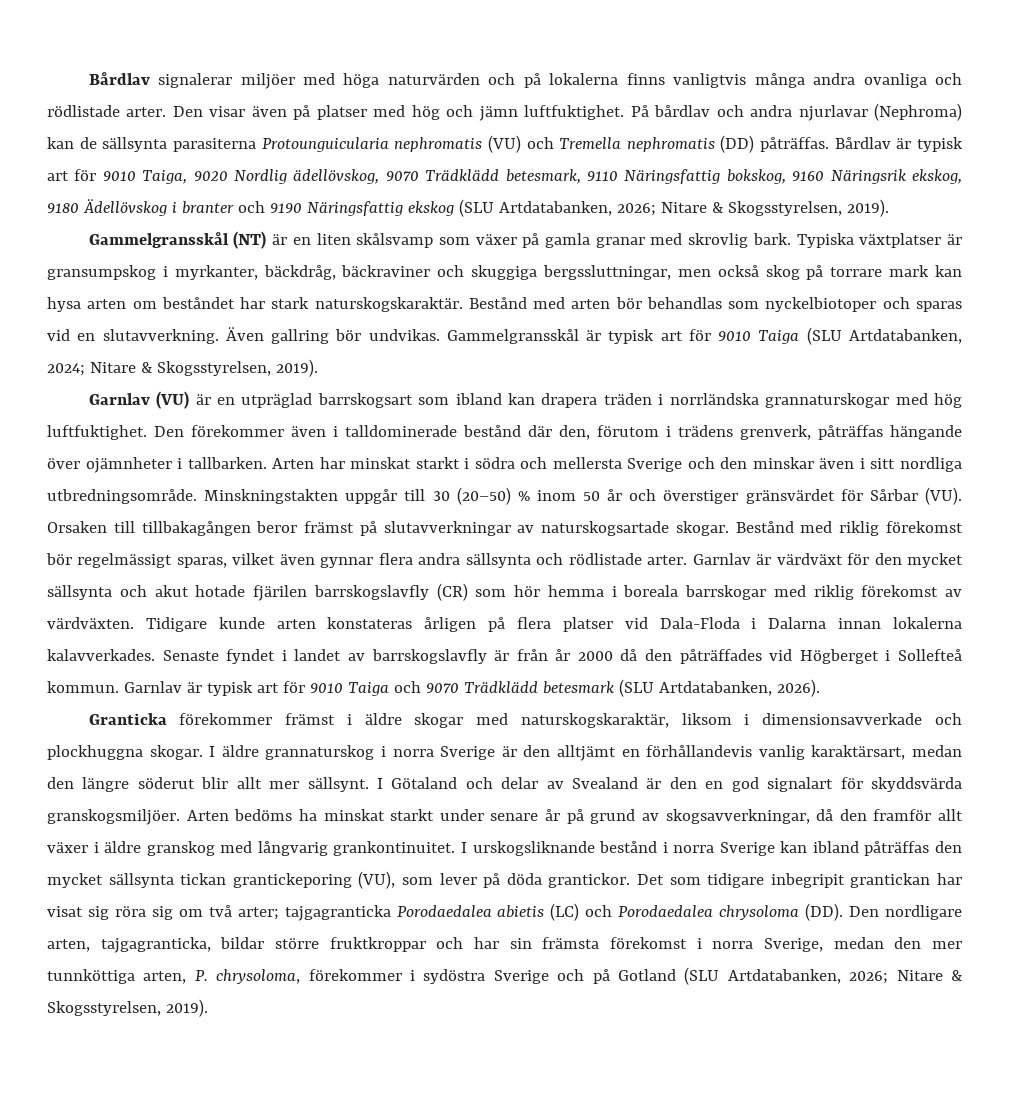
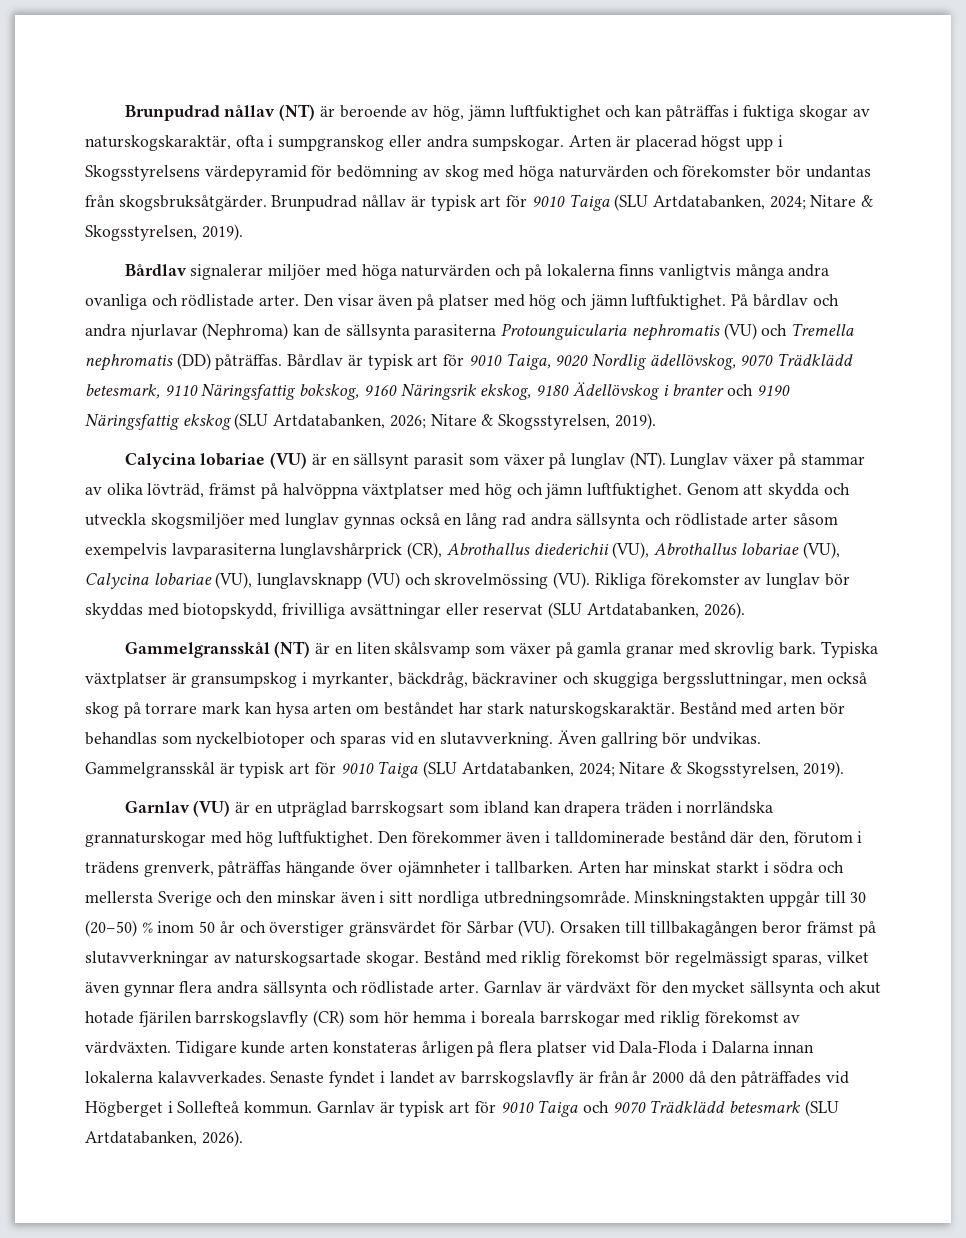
+ Brunpudrad nållav (NT) är beroende av hög, jämn luftfuktighet och kan påträffas i fuktiga skogar av naturskogskaraktär, ofta i sumpgranskog eller andra sumpskogar. Arten är placerad högst upp i Skogsstyrelsens värdepyramid för bedömning av skog med höga naturvärden och förekomster bör undantas från skogsbruksåtgärder. Brunpudrad nållav är typisk art för 9010 Taiga (SLU Artdatabanken, 2024; Nitare & Skogsstyrelsen, 2019).
+ Calycina lobariae (VU) är en sällsynt parasit som växer på lunglav (NT). Lunglav växer på stammar av olika lövträd, främst på halvöppna växtplatser med hög och jämn luftfuktighet. Genom att skydda och utveckla skogsmiljöer med lunglav gynnas också en lång rad andra sällsynta och rödlistade arter såsom exempelvis lavparasiterna lunglavshårprick (CR), Abrothallus diederichii (VU), Abrothallus lobariae (VU), Calycina lobariae (VU), lunglavsknapp (VU) och skrovelmössing (VU). Rikliga förekomster av lunglav bör skyddas med biotopskydd, frivilliga avsättningar eller reservat (SLU Artdatabanken, 2026).
- Granticka förekommer främst i äldre skogar med naturskogskaraktär, liksom i dimensionsavverkade och plockhuggna skogar. I äldre grannaturskog i norra Sverige är den alltjämt en förhållandevis vanlig karaktärsart, medan den längre söderut blir allt mer sällsynt. I Götaland och delar av Svealand är den en god signalart för skyddsvärda granskogsmiljöer. Arten bedöms ha minskat starkt under senare år på grund av skogsavverkningar, då den framför allt växer i äldre granskog med långvarig grankontinuitet. I urskogsliknande bestånd i norra Sverige kan ibland påträffas den mycket sällsynta tickan grantickeporing (VU), som lever på döda grantickor. Det som tidigare inbegripit grantickan har visat sig röra sig om två arter; tajgagranticka Porodaedalea abietis (LC) och Porodaedalea chrysoloma (DD). Den nordligare arten, tajgagranticka, bildar större fruktkroppar och har sin främsta förekomst i norra Sverige, medan den mer tunnköttiga arten, P. chrysoloma, förekommer i sydöstra Sverige och på Gotland (SLU Artdatabanken, 2026; Nitare & Skogsstyrelsen, 2019).

